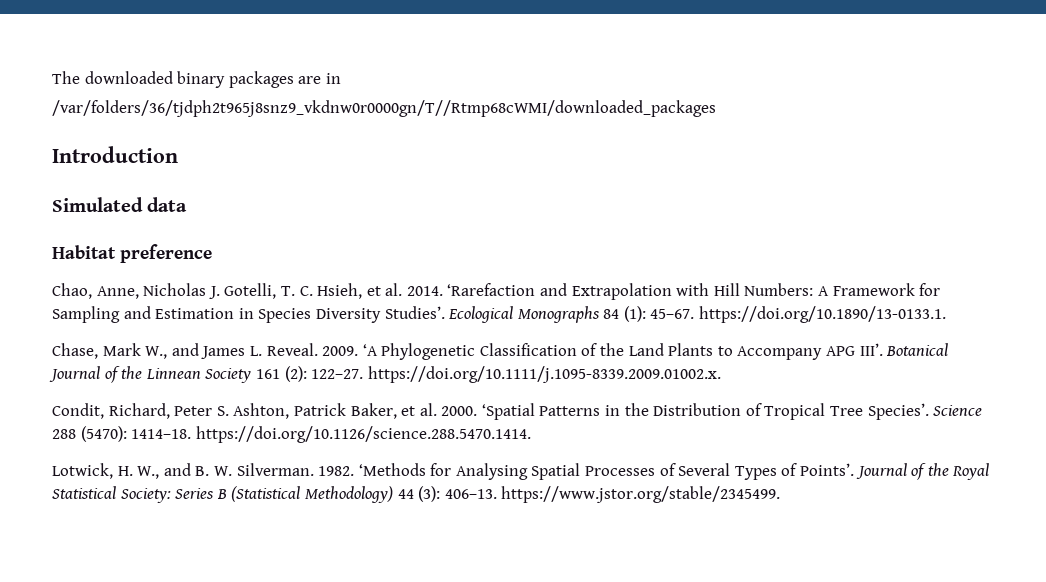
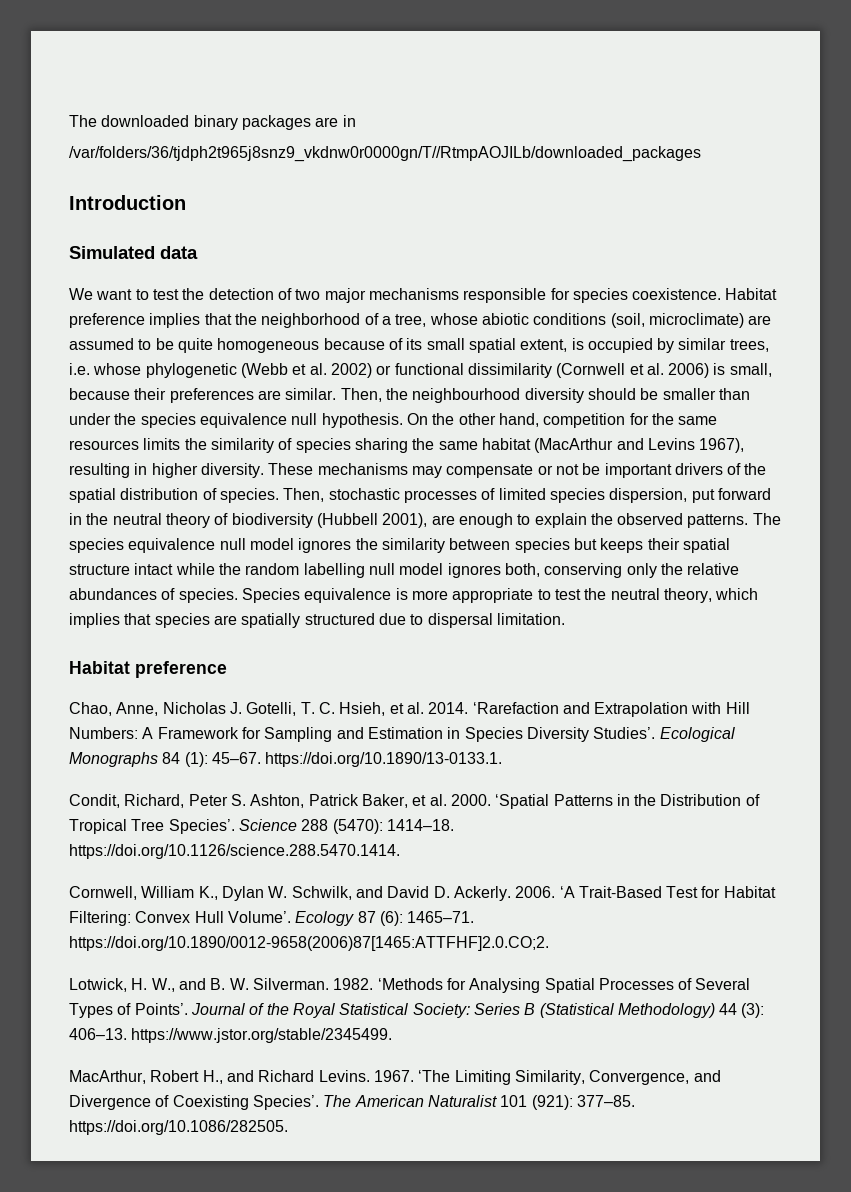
- /var/folders/36/tjdph2t965j8snz9_vkdnw0r0000gn/T//Rtmp68cWMI/downloaded_packages
+ /var/folders/36/tjdph2t965j8snz9_vkdnw0r0000gn/T//RtmpAOJILb/downloaded_packages
+ We want to test the detection of two major mechanisms responsible for species coexistence. Habitat preference implies that the neighborhood of a tree, whose abiotic conditions (soil, microclimate) are assumed to be quite homogeneous because of its small spatial extent, is occupied by similar trees, i.e. whose phylogenetic (Webb et al. 2002) or functional dissimilarity (Cornwell et al. 2006) is small, because their preferences are similar. Then, the neighbourhood diversity should be smaller than under the species equivalence null hypothesis. On the other hand, competition for the same resources limits the similarity of species sharing the same habitat (MacArthur and Levins 1967), resulting in higher diversity. These mechanisms may compensate or not be important drivers of the spatial distribution of species. Then, stochastic processes of limited species dispersion, put forward in the neutral theory of biodiversity (Hubbell 2001), are enough to explain the observed patterns. The species equivalence null model ignores the similarity between species but keeps their spatial structure intact while the random labelling null model ignores both, conserving only the relative abundances of species. Species equivalence is more appropriate to test the neutral theory, which implies that species are spatially structured due to dispersal limitation.
- Chase, Mark W., and James L. Reveal. 2009. ‘A Phylogenetic Classification of the Land Plants to Accompany APG III’. Botanical Journal of the Linnean Society 161 (2): 122–27. https://doi.org/10.1111/j.1095-8339.2009.01002.x.
+ Cornwell, William K., Dylan W. Schwilk, and David D. Ackerly. 2006. ‘A Trait-Based Test for Habitat Filtering: Convex Hull Volume’. Ecology 87 (6): 1465–71. https://doi.org/10.1890/0012-9658(2006)87[1465:ATTFHF]2.0.CO;2.
+ MacArthur, Robert H., and Richard Levins. 1967. ‘The Limiting Similarity, Convergence, and Divergence of Coexisting Species’. The American Naturalist 101 (921): 377–85. https://doi.org/10.1086/282505.

